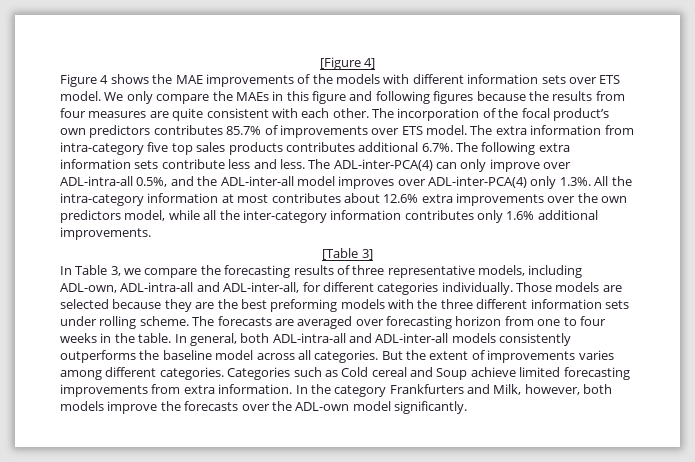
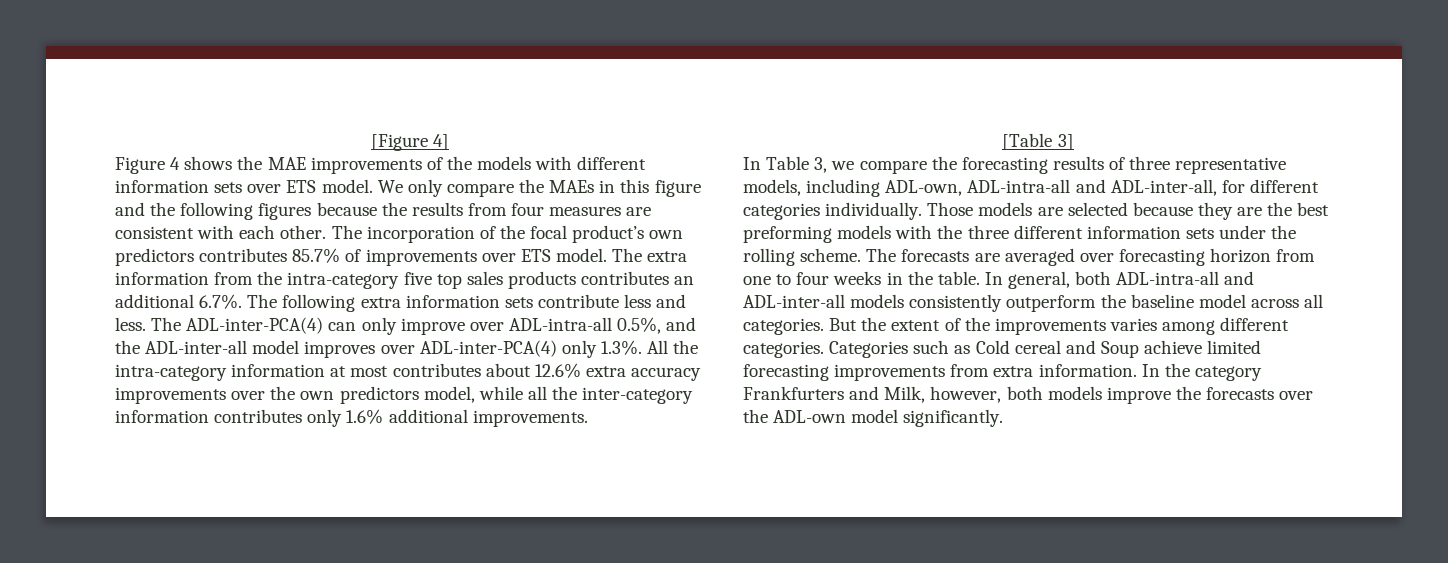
- We only compare the MAEs in this figure and following figures because the results from four measures are quite consistent with each other.
+ We only compare the MAEs in this figure and the following figures because the results from four measures are consistent with each other.
- The extra information from intra-category five top sales products contributes additional 6.7%. The following extra information sets contribute less and less.
+ The extra information from the intra-category five top sales products contributes an additional 6.7%. The following extra information sets contribute less and less.
- The ADL-inter-PCA(4) can only improve over ADL-intra-all 0.5%, and the ADL-inter-all model improves over ADL-inter-PCA(4) only 1.3%. All the intra-category information at most contributes about 12.6% extra improvements over the own predictors model, while all the inter-category information contributes only 1.6% additional improvements.
+ The ADL-inter-PCA(4) can only improve over ADL-intra-all 0.5%, and the ADL-inter-all model improves over ADL-inter-PCA(4) only 1.3%. All the intra-category information at most contributes about 12.6% extra accuracy improvements over the own predictors model, while all the inter-category information contributes only 1.6% additional improvements.
- Those models are selected because they are the best preforming models with the three different information sets under rolling scheme.
+ Those models are selected because they are the best preforming models with the three different information sets under the rolling scheme.
- In general, both ADL-intra-all and ADL-inter-all models consistently outperforms the baseline model across all categories.
+ In general, both ADL-intra-all and ADL-inter-all models consistently outperform the baseline model across all categories.
- But the extent of improvements varies among different categories.
+ But the extent of the improvements varies among different categories.

